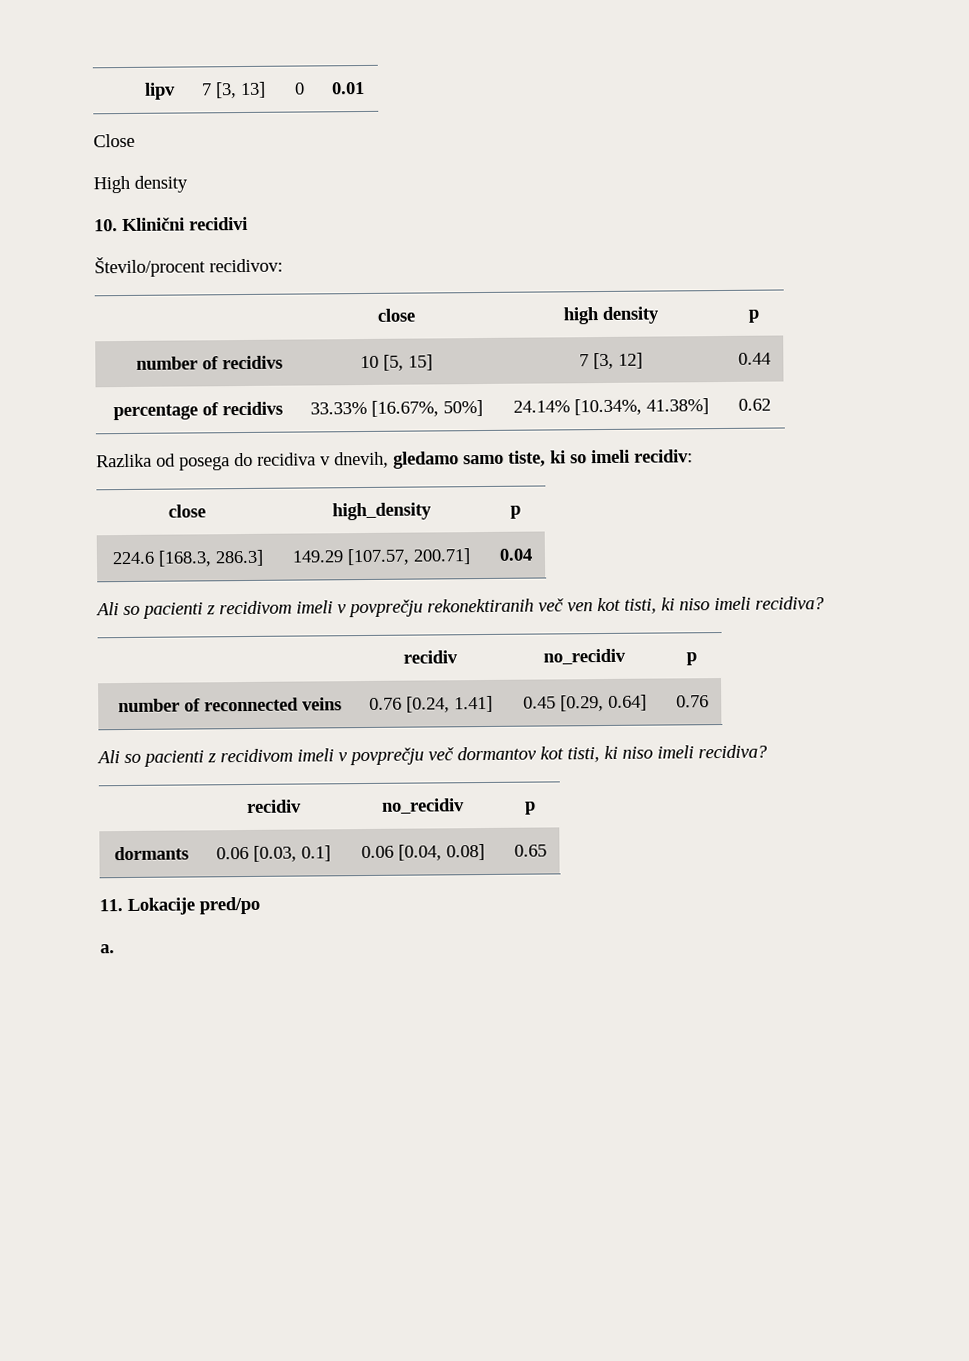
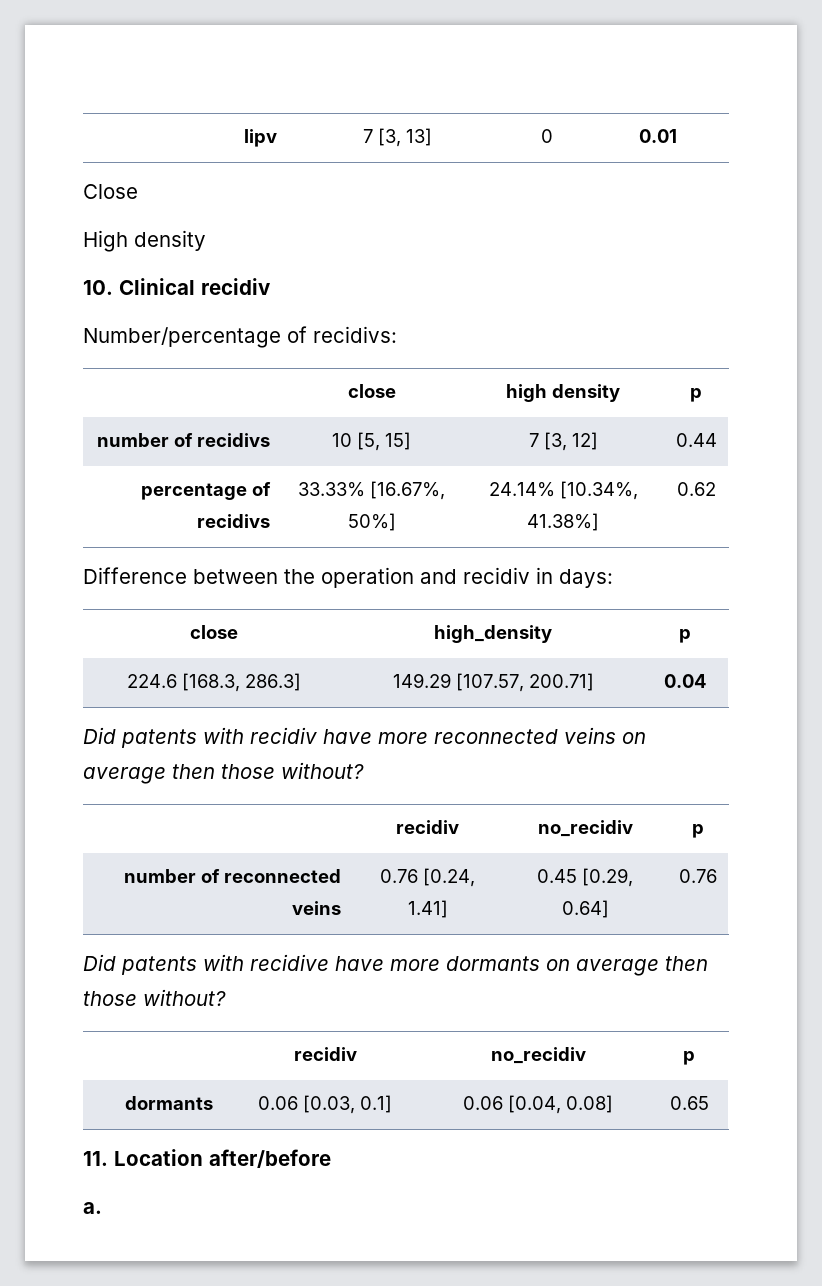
- 10. Klinični recidivi
- Število/procent recidivov:
+ 10. Clinical recidiv
+ Number/percentage of recidivs:
- Razlika od posega do recidiva v dnevih, gledamo samo tiste, ki so imeli recidiv:
+ Difference between the operation and recidiv in days:
- Ali so pacienti z recidivom imeli v povprečju rekonektiranih več ven kot tisti, ki niso imeli recidiva?
+ Did patents with recidiv have more reconnected veins on average then those without?
- Ali so pacienti z recidivom imeli v povprečju več dormantov kot tisti, ki niso imeli recidiva?
+ Did patents with recidive have more dormants on average then those without?
- 11. Lokacije pred/po
+ 11. Location after/before

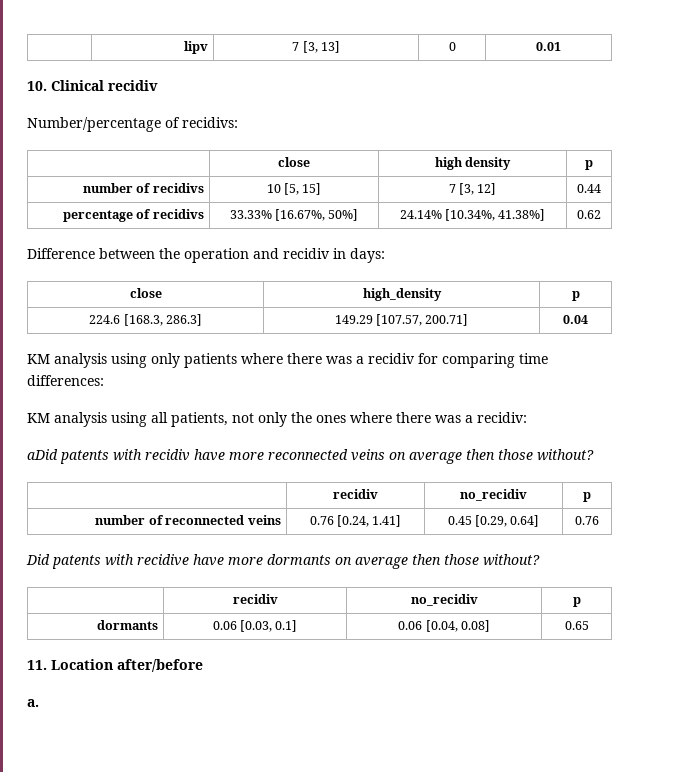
- Close
- High density
- Did patents with recidiv have more reconnected veins on average then those without?
+ KM analysis using only patients where there was a recidiv for comparing time differences:
+ KM analysis using all patients, not only the ones where there was a recidiv:
+ aDid patents with recidiv have more reconnected veins on average then those without?

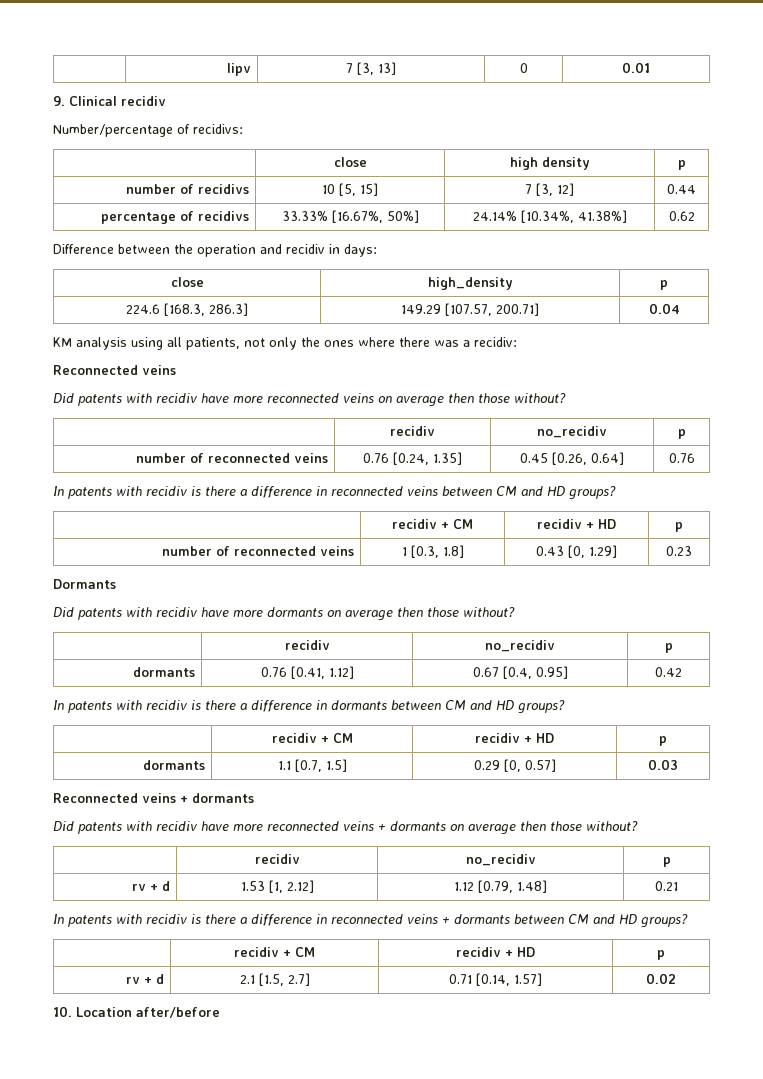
- 10. Clinical recidiv
+ 9. Clinical recidiv
- KM analysis using only patients where there was a recidiv for comparing time differences:
  KM analysis using all patients, not only the ones where there was a recidiv:
- aDid patents with recidiv have more reconnected veins on average then those without?
+ Reconnected veins
+ Did patents with recidiv have more reconnected veins on average then those without?
- number of reconnected veins | 0.76 [0.24, 1.41] | 0.45 [0.29, 0.64] | 0.76
+ number of reconnected veins | 0.76 [0.24, 1.35] | 0.45 [0.26, 0.64] | 0.76
- Did patents with recidive have more dormants on average then those without?
+ In patents with recidiv is there a difference in reconnected veins between CM and HD groups?
+ | recidiv + CM | recidiv + HD | p
+ number of reconnected veins | 1 [0.3, 1.8] | 0.43 [0, 1.29] | 0.23
+ Dormants
+ Did patents with recidiv have more dormants on average then those without?
- dormants | 0.06 [0.03, 0.1] | 0.06 [0.04, 0.08] | 0.65
- 11. Location after/before
+ dormants | 0.76 [0.41, 1.12] | 0.67 [0.4, 0.95] | 0.42
+ In patents with recidiv is there a difference in dormants between CM and HD groups?
+ | recidiv + CM | recidiv + HD | p
+ dormants | 1.1 [0.7, 1.5] | 0.29 [0, 0.57] | 0.03
+ Reconnected veins + dormants
+ Did patents with recidiv have more reconnected veins + dormants on average then those without?
+ | recidiv | no_recidiv | p
+ rv + d | 1.53 [1, 2.12] | 1.12 [0.79, 1.48] | 0.21
+ In patents with recidiv is there a difference in reconnected veins + dormants between CM and HD groups?
+ | recidiv + CM | recidiv + HD | p
+ rv + d | 2.1 [1.5, 2.7] | 0.71 [0.14, 1.57] | 0.02
+ 10. Location after/before
- a.

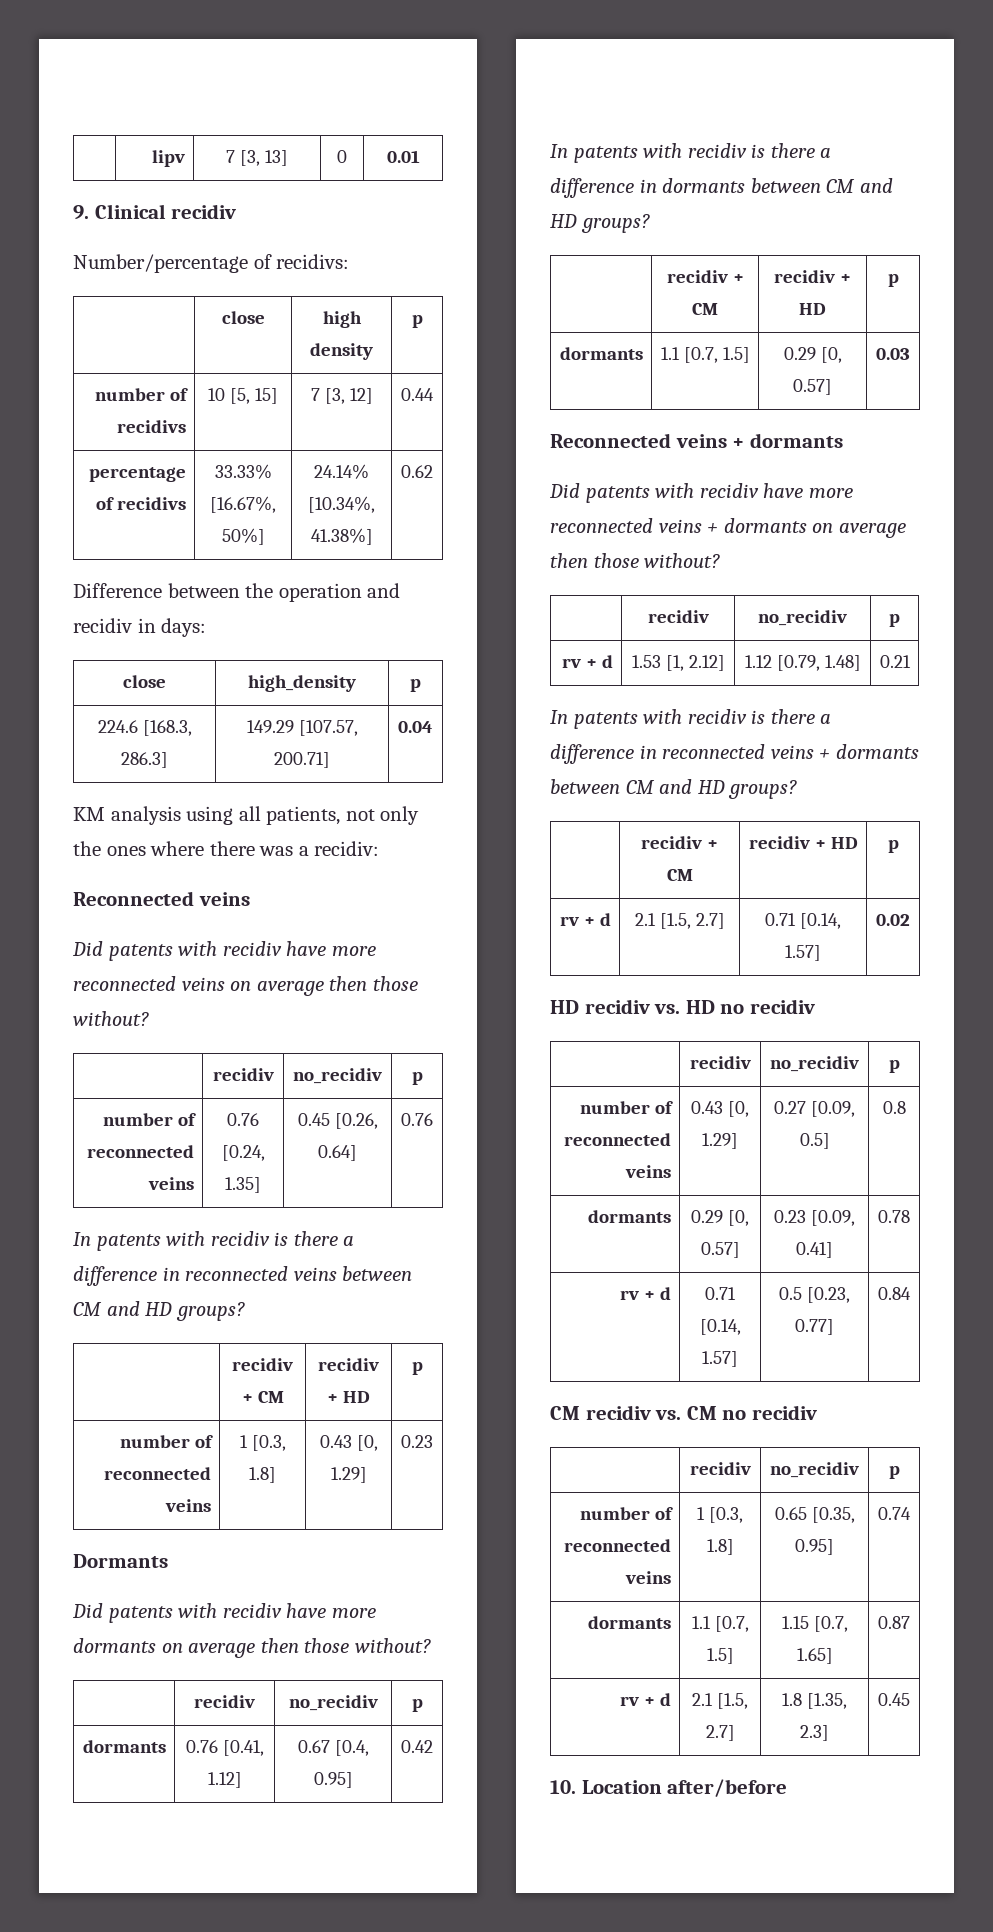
+ HD recidiv vs. HD no recidiv
+ | recidiv | no_recidiv | p
+ number of reconnected veins | 0.43 [0, 1.29] | 0.27 [0.09, 0.5] | 0.8
+ dormants | 0.29 [0, 0.57] | 0.23 [0.09, 0.41] | 0.78
+ rv + d | 0.71 [0.14, 1.57] | 0.5 [0.23, 0.77] | 0.84
+ CM recidiv vs. CM no recidiv
+ | recidiv | no_recidiv | p
+ number of reconnected veins | 1 [0.3, 1.8] | 0.65 [0.35, 0.95] | 0.74
+ dormants | 1.1 [0.7, 1.5] | 1.15 [0.7, 1.65] | 0.87
+ rv + d | 2.1 [1.5, 2.7] | 1.8 [1.35, 2.3] | 0.45

